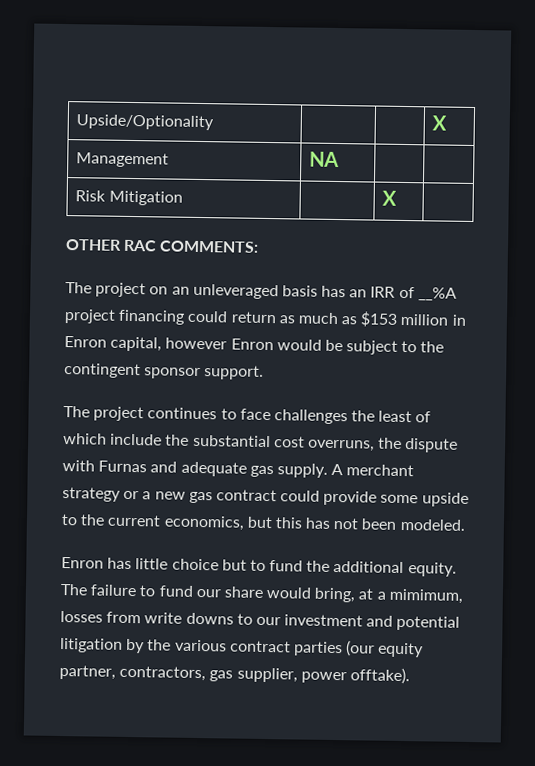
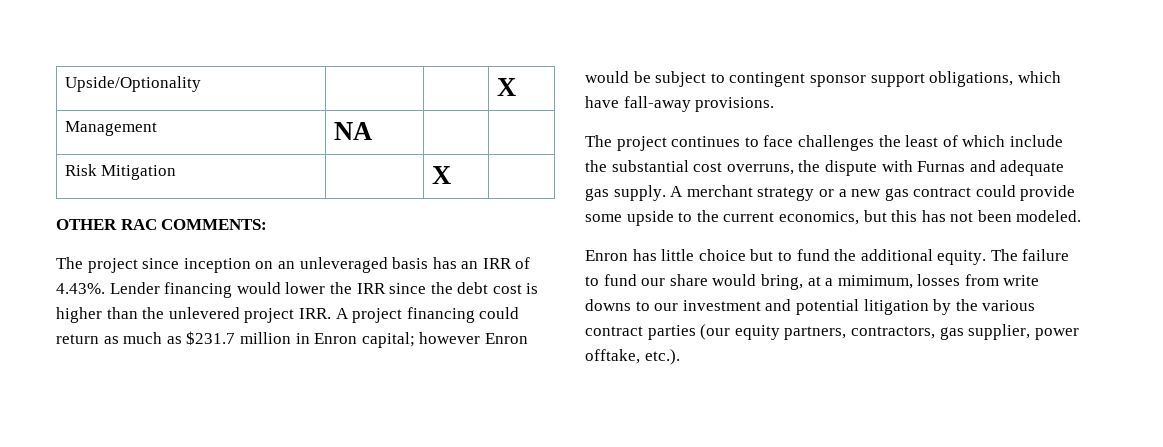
- The project on an unleveraged basis has an IRR of __%A project financing could return as much as $153 million in Enron capital, however Enron would be subject to the contingent sponsor support.
+ The project since inception on an unleveraged basis has an IRR of 4.43%. Lender financing would lower the IRR since the debt cost is higher than the unlevered project IRR. A project financing could return as much as $231.7 million in Enron capital; however Enron would be subject to contingent sponsor support obligations, which have fall-away provisions.
- The failure to fund our share would bring, at a mimimum, losses from write downs to our investment and potential litigation by the various contract parties (our equity partner, contractors, gas supplier, power offtake).
+ The failure to fund our share would bring, at a mimimum, losses from write downs to our investment and potential litigation by the various contract parties (our equity partners, contractors, gas supplier, power offtake, etc.).

